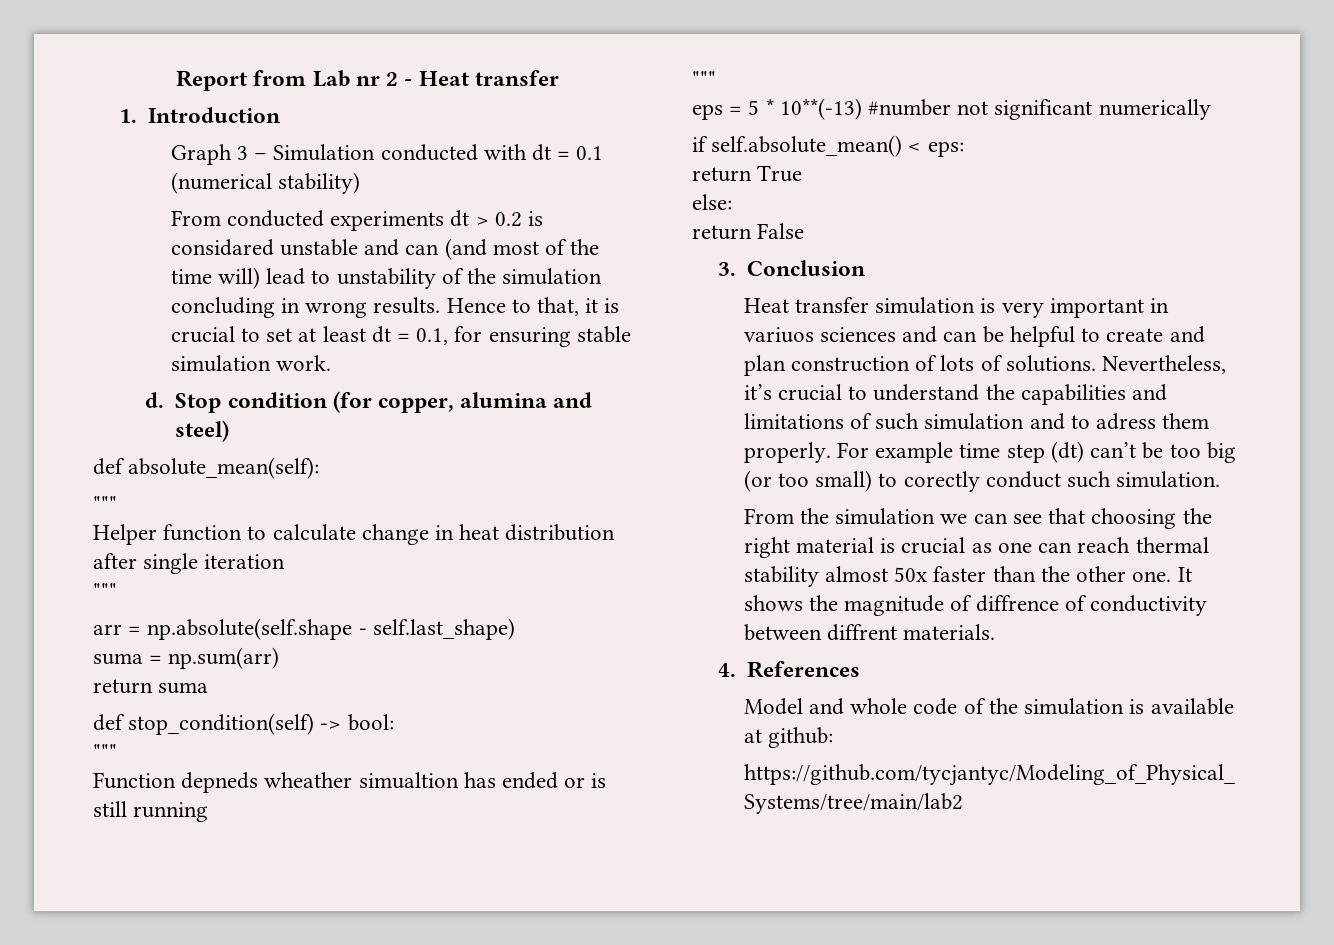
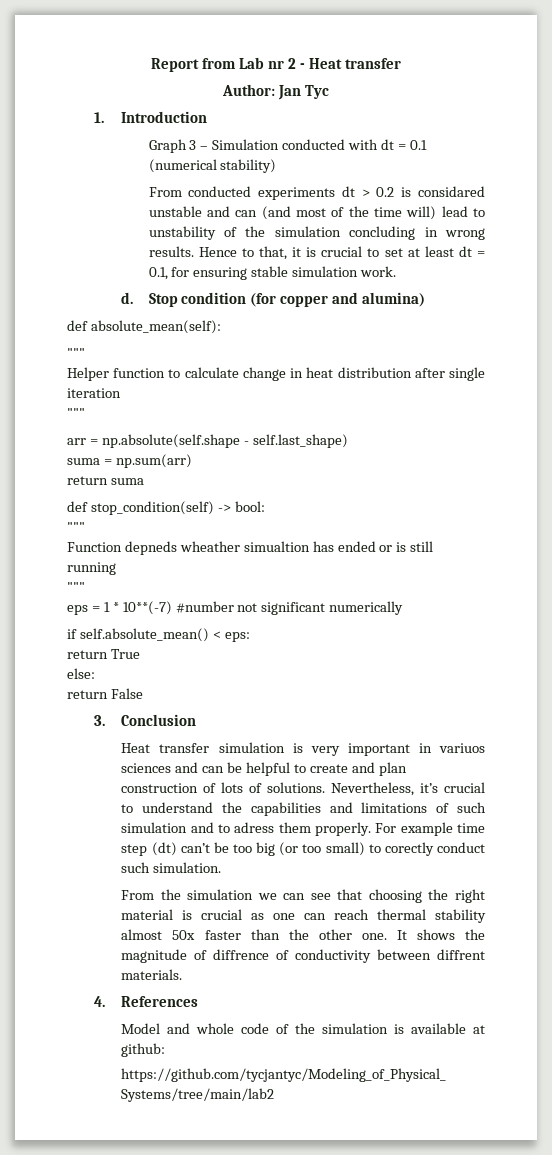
+ Author: Jan Tyc
- Stop condition (for copper, alumina and steel)
+ Stop condition (for copper and alumina)
- eps = 5 * 10**(-13) #number not significant numerically
+ eps = 1 * 10**(-7) #number not significant numerically

